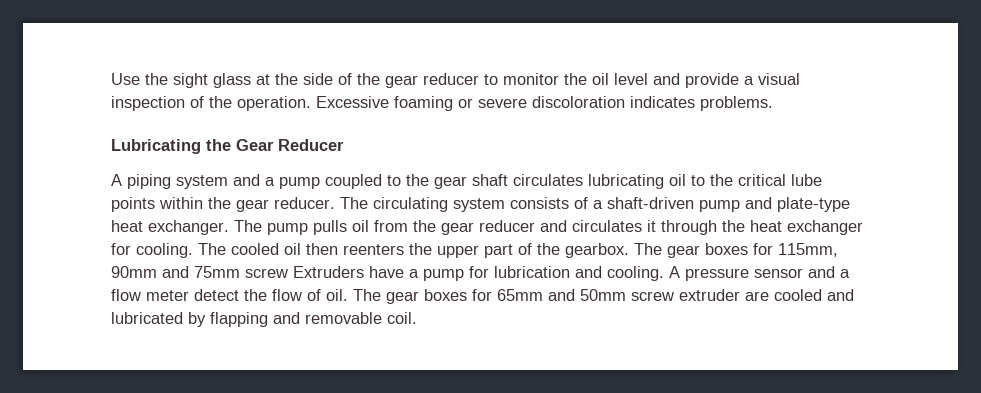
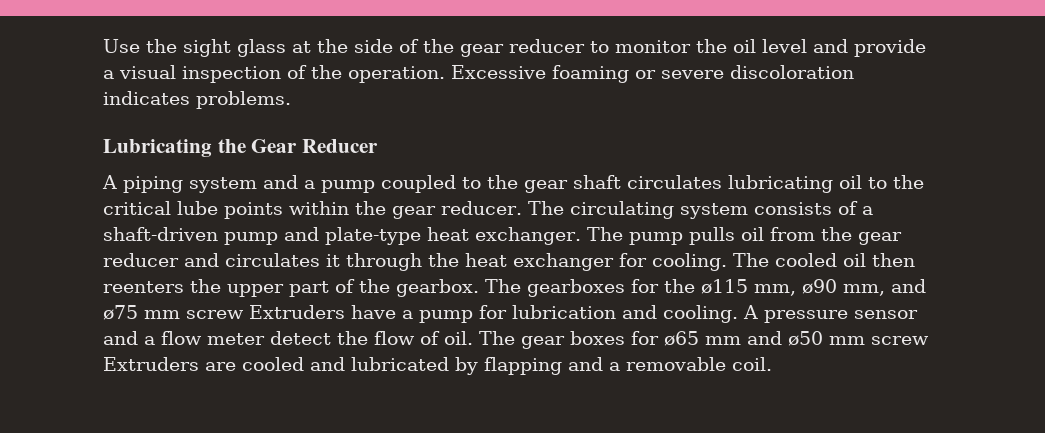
- The gear boxes for 115mm, 90mm and 75mm screw Extruders have a pump for lubrication and cooling.
+ The gearboxes for the ø115 mm, ø90 mm, and ø75 mm screw Extruders have a pump for lubrication and cooling.
- The gear boxes for 65mm and 50mm screw extruder are cooled and lubricated by flapping and removable coil.
+ The gear boxes for ø65 mm and ø50 mm screw Extruders are cooled and lubricated by flapping and a removable coil.

